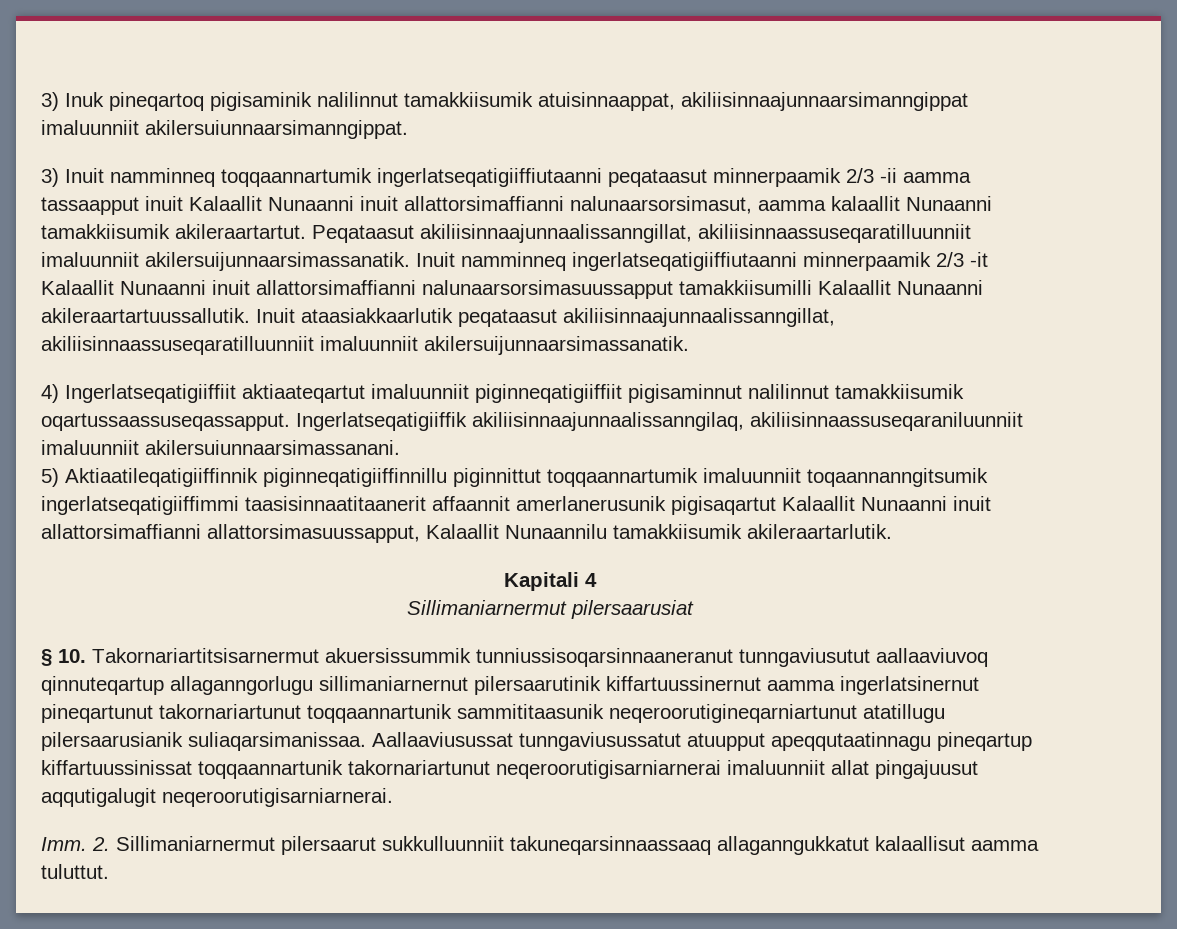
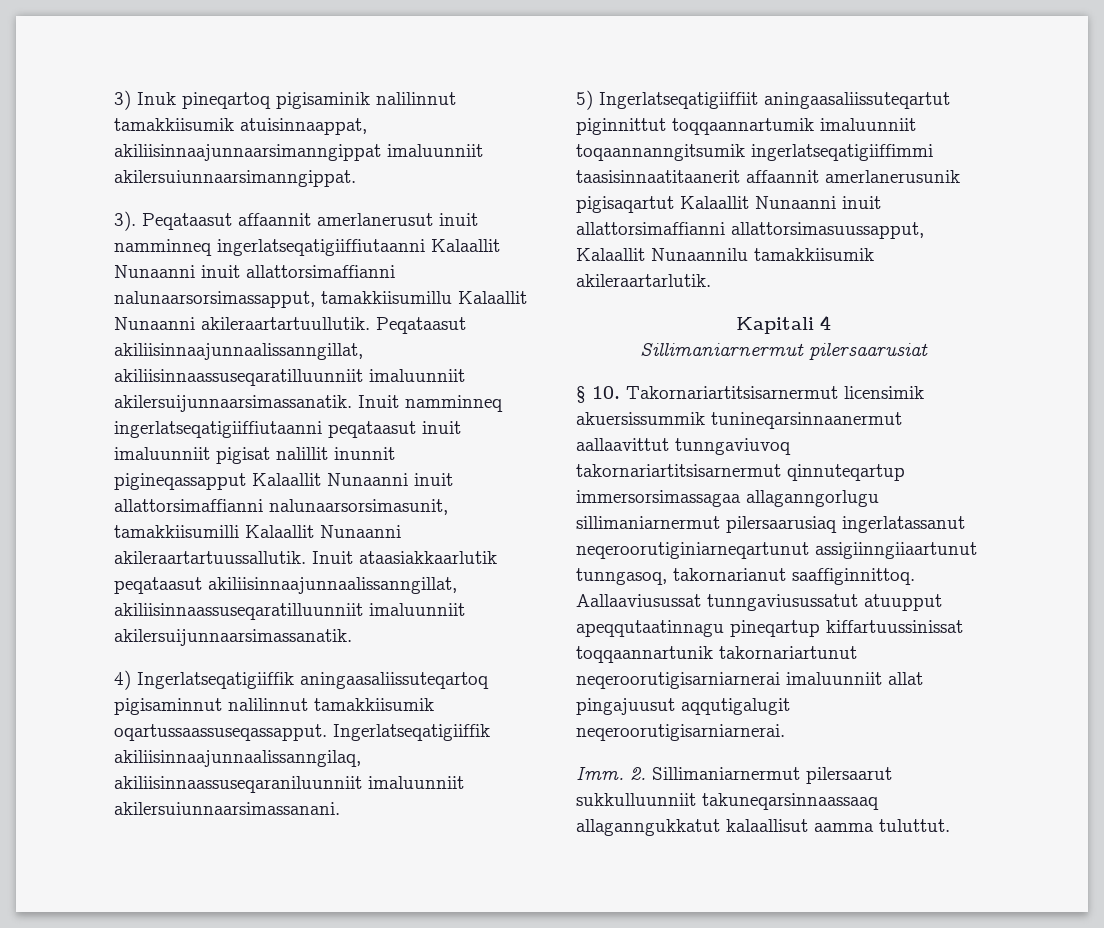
- 3) Inuit namminneq toqqaannartumik ingerlatseqatigiiffiutaanni peqataasut minnerpaamik 2/3 -ii aamma tassaapput inuit Kalaallit Nunaanni inuit allattorsimaffianni nalunaarsorsimasut, aamma kalaallit Nunaanni tamakkiisumik akileraartartut.
+ 3). Peqataasut affaannit amerlanerusut inuit namminneq ingerlatseqatigiiffiutaanni Kalaallit Nunaanni inuit allattorsimaffianni nalunaarsorsimassapput, tamakkiisumillu Kalaallit Nunaanni akileraartartuullutik.
- Inuit namminneq ingerlatseqatigiiffiutaanni minnerpaamik 2/3 -it Kalaallit Nunaanni inuit allattorsimaffianni nalunaarsorsimasuussapput tamakkiisumilli Kalaallit Nunaanni akileraartartuussallutik.
+ Inuit namminneq ingerlatseqatigiiffiutaanni peqataasut inuit imaluunniit pigisat nalillit inunnit pigineqassapput Kalaallit Nunaanni inuit allattorsimaffianni nalunaarsorsimasunit, tamakkiisumilli Kalaallit Nunaanni akileraartartuussallutik.
- 4) Ingerlatseqatigiiffiit aktiaateqartut imaluunniit piginneqatigiiffiit pigisaminnut nalilinnut tamakkiisumik oqartussaassuseqassapput.
+ 4) Ingerlatseqatigiiffik aningaasaliissuteqartoq pigisaminnut nalilinnut tamakkiisumik oqartussaassuseqassapput.
- 5) Aktiaatileqatigiiffinnik piginneqatigiiffinnillu piginnittut toqqaannartumik imaluunniit toqaannanngitsumik ingerlatseqatigiiffimmi taasisinnaatitaanerit affaannit amerlanerusunik pigisaqartut Kalaallit Nunaanni inuit allattorsimaffianni allattorsimasuussapput, Kalaallit Nunaannilu tamakkiisumik akileraartarlutik.
+ 5) Ingerlatseqatigiiffiit aningaasaliissuteqartut piginnittut toqqaannartumik imaluunniit toqaannanngitsumik ingerlatseqatigiiffimmi taasisinnaatitaanerit affaannit amerlanerusunik pigisaqartut Kalaallit Nunaanni inuit allattorsimaffianni allattorsimasuussapput, Kalaallit Nunaannilu tamakkiisumik akileraartarlutik.
- § 10. Takornariartitsisarnermut akuersissummik tunniussisoqarsinnaaneranut tunngaviusutut aallaaviuvoq qinnuteqartup allaganngorlugu sillimaniarnernut pilersaarutinik kiffartuussinernut aamma ingerlatsinernut pineqartunut takornariartunut toqqaannartunik sammititaasunik neqeroorutigineqarniartunut atatillugu pilersaarusianik suliaqarsimanissaa.
+ § 10. Takornariartitsisarnermut licensimik akuersissummik tunineqarsinnaanermut aallaavittut tunngaviuvoq takornariartitsisarnermut qinnuteqartup immersorsimassagaa allaganngorlugu sillimaniarnermut pilersaarusiaq ingerlatassanut neqeroorutiginiarneqartunut assigiinngiiaartunut tunngasoq, takornarianut saaffiginnittoq.

